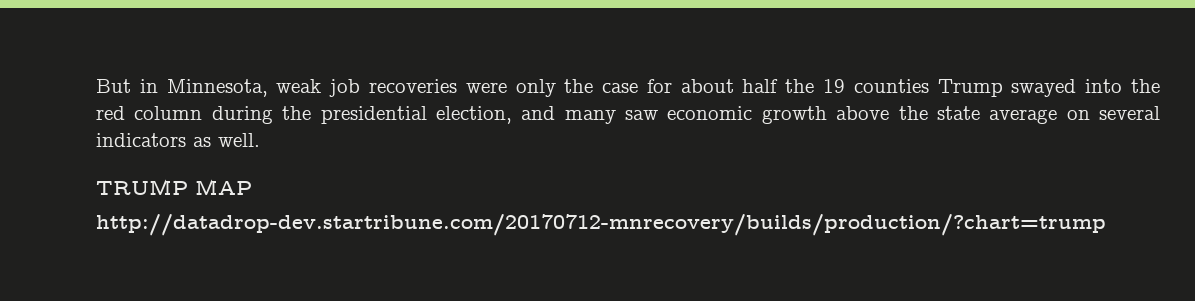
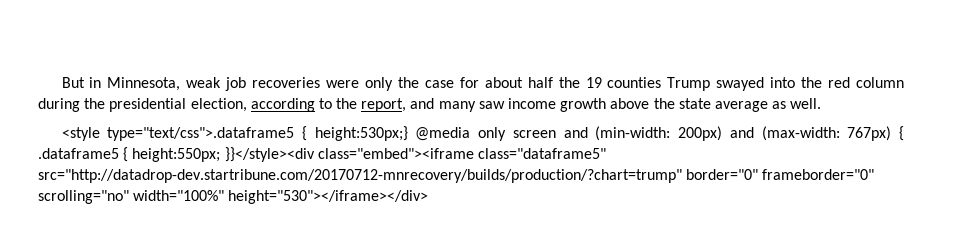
- But in Minnesota, weak job recoveries were only the case for about half the 19 counties Trump swayed into the red column during the presidential election, and many saw economic growth above the state average on several indicators as well.
+ But in Minnesota, weak job recoveries were only the case for about half the 19 counties Trump swayed into the red column during the presidential election, according to the report, and many saw income growth above the state average as well.
- TRUMP MAP
- http://datadrop-dev.startribune.com/20170712-mnrecovery/builds/production/?chart=trump
+ <style type="text/css">.dataframe5 { height:530px;} @media only screen and (min-width: 200px) and (max-width: 767px) { .dataframe5 { height:550px; }}</style><div class="embed"><iframe class="dataframe5" src="http://datadrop-dev.startribune.com/20170712-mnrecovery/builds/production/?chart=trump" border="0" frameborder="0" scrolling="no" width="100%" height="530"></iframe></div>

